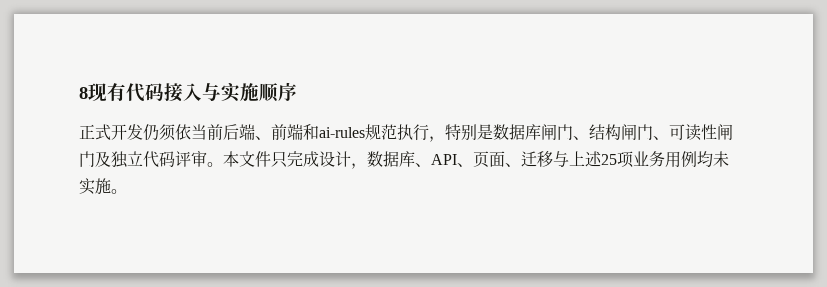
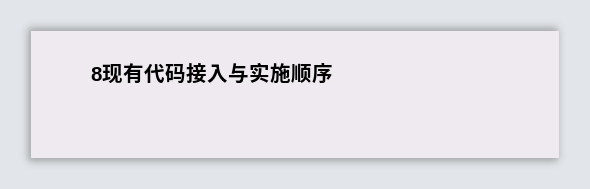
- 正式开发仍须依当前后端、前端和ai-rules规范执行，特别是数据库闸门、结构闸门、可读性闸门及独立代码评审。本文件只完成设计，数据库、API、页面、迁移与上述25项业务用例均未实施。

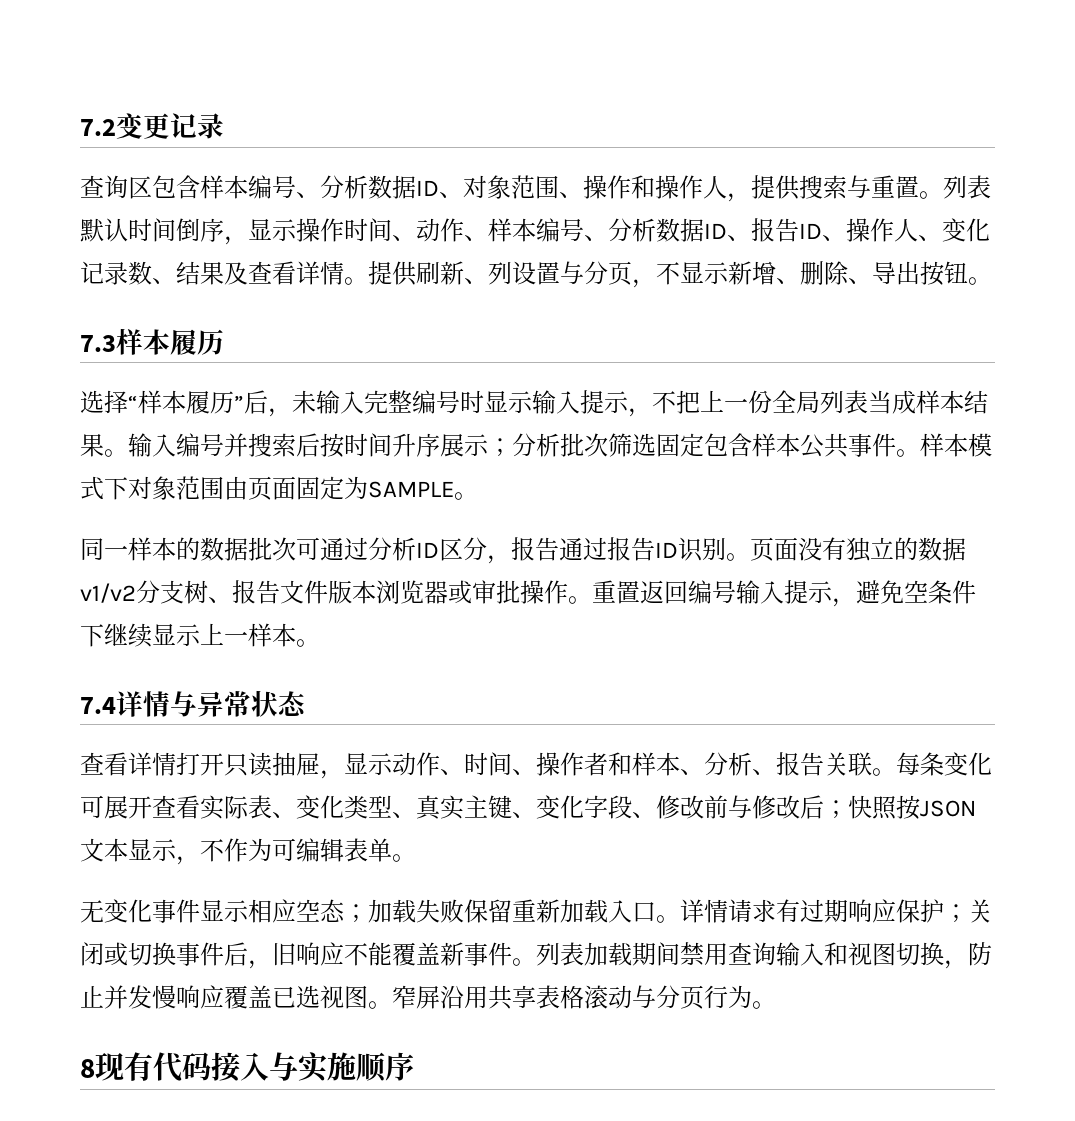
+ 7.2变更记录
+ 查询区包含样本编号、分析数据ID、对象范围、操作和操作人，提供搜索与重置。列表默认时间倒序，显示操作时间、动作、样本编号、分析数据ID、报告ID、操作人、变化记录数、结果及查看详情。提供刷新、列设置与分页，不显示新增、删除、导出按钮。
+ 7.3样本履历
+ 选择“样本履历”后，未输入完整编号时显示输入提示，不把上一份全局列表当成样本结果。输入编号并搜索后按时间升序展示；分析批次筛选固定包含样本公共事件。样本模式下对象范围由页面固定为SAMPLE。
+ 同一样本的数据批次可通过分析ID区分，报告通过报告ID识别。页面没有独立的数据v1/v2分支树、报告文件版本浏览器或审批操作。重置返回编号输入提示，避免空条件下继续显示上一样本。
+ 7.4详情与异常状态
+ 查看详情打开只读抽屉，显示动作、时间、操作者和样本、分析、报告关联。每条变化可展开查看实际表、变化类型、真实主键、变化字段、修改前与修改后；快照按JSON文本显示，不作为可编辑表单。
+ 无变化事件显示相应空态；加载失败保留重新加载入口。详情请求有过期响应保护；关闭或切换事件后，旧响应不能覆盖新事件。列表加载期间禁用查询输入和视图切换，防止并发慢响应覆盖已选视图。窄屏沿用共享表格滚动与分页行为。

